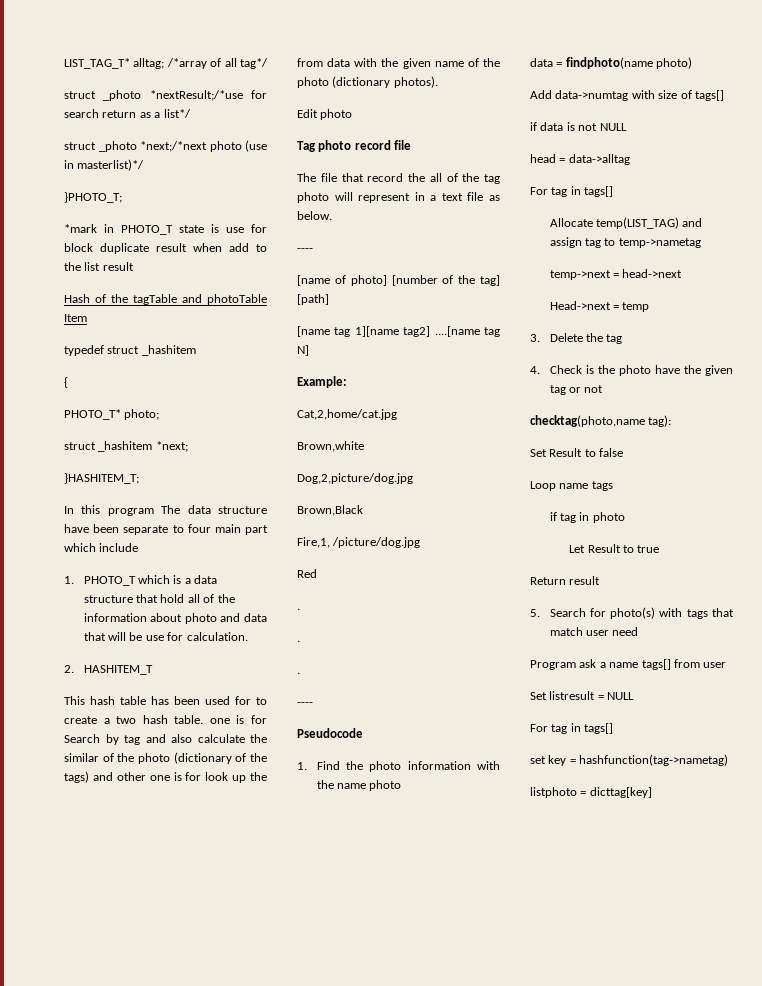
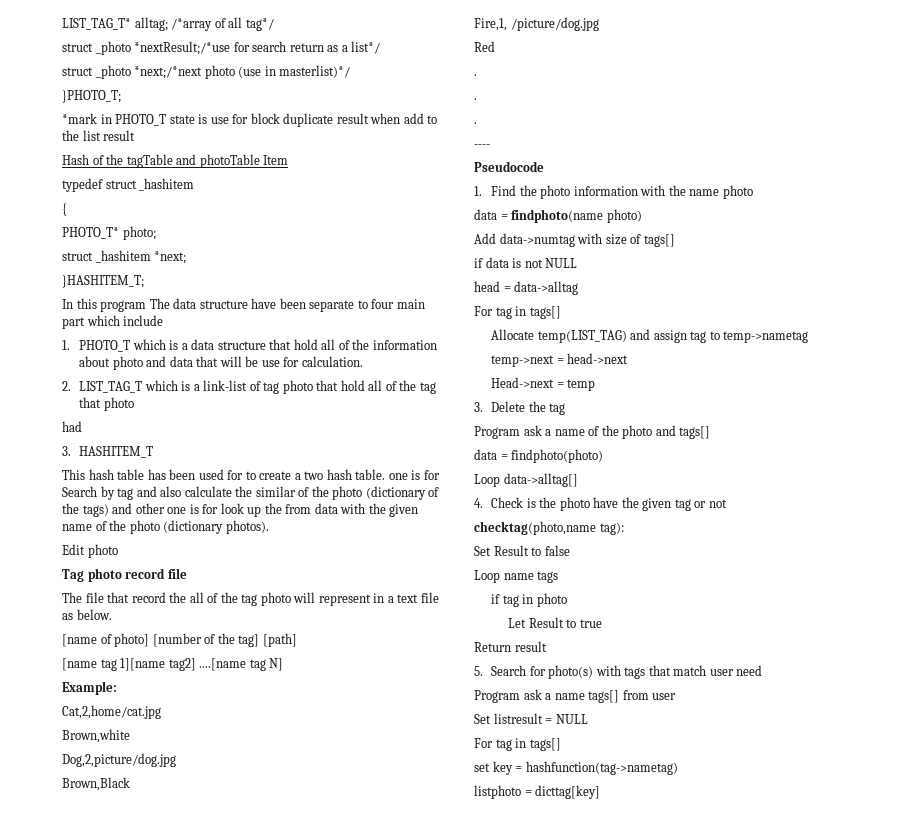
- 2. HASHITEM_T
+ 2. LIST_TAG_T which is a link-list of tag photo that hold all of the tag that photo
+ had
+ 3. HASHITEM_T
  The file that record the all of the tag photo will represent in a text file as below.
- ----
+ Program ask a name of the photo and tags[]
+ data = findphoto(photo)
+ Loop data->alltag[]

